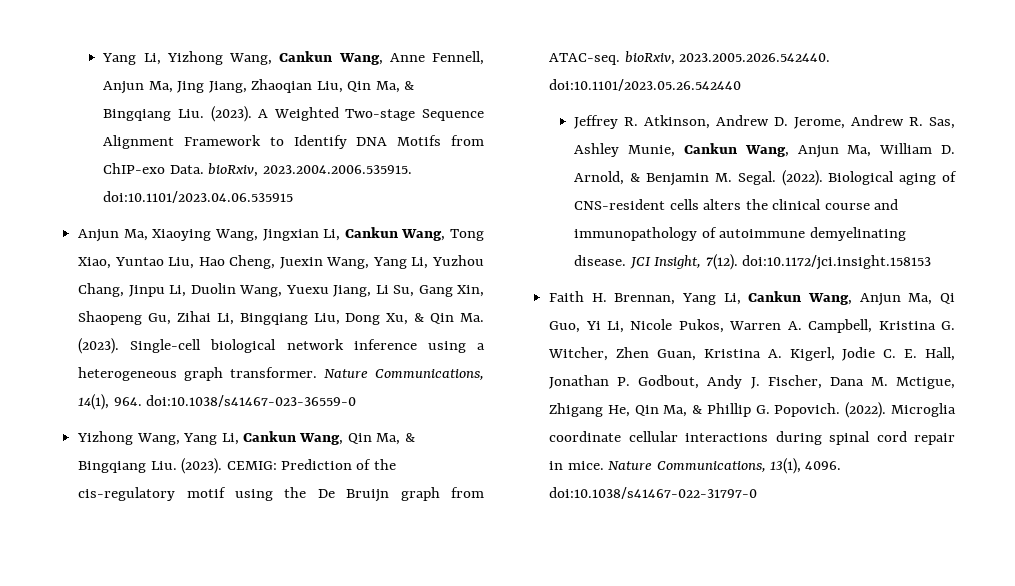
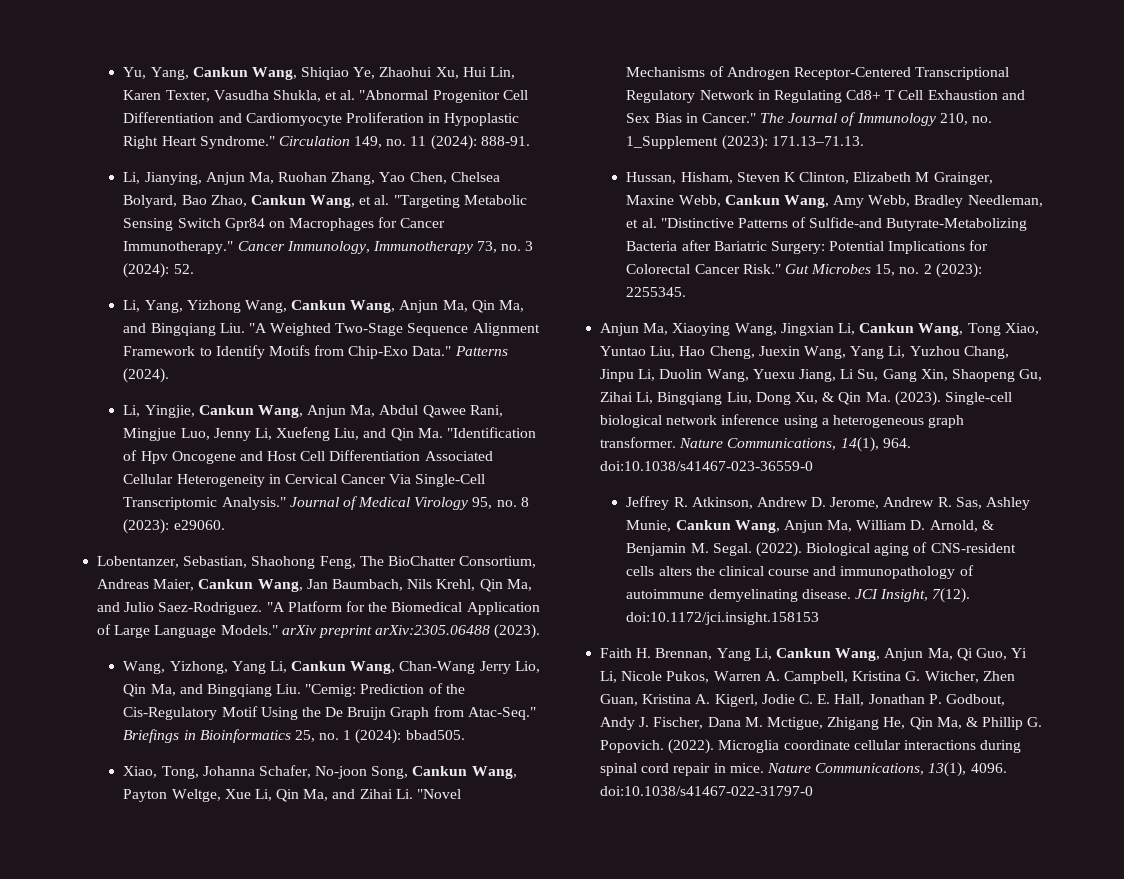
- Yang Li, Yizhong Wang, Cankun Wang, Anne Fennell, Anjun Ma, Jing Jiang, Zhaoqian Liu, Qin Ma, & Bingqiang Liu. (2023). A Weighted Two-stage Sequence Alignment Framework to Identify DNA Motifs from ChIP-exo Data. bioRxiv, 2023.2004.2006.535915. doi:10.1101/2023.04.06.535915
+ Yu, Yang, Cankun Wang, Shiqiao Ye, Zhaohui Xu, Hui Lin, Karen Texter, Vasudha Shukla, et al. "Abnormal Progenitor Cell Differentiation and Cardiomyocyte Proliferation in Hypoplastic Right Heart Syndrome." Circulation 149, no. 11 (2024): 888-91.
+ Li, Jianying, Anjun Ma, Ruohan Zhang, Yao Chen, Chelsea Bolyard, Bao Zhao, Cankun Wang, et al. "Targeting Metabolic Sensing Switch Gpr84 on Macrophages for Cancer Immunotherapy." Cancer Immunology, Immunotherapy 73, no. 3 (2024): 52.
+ Li, Yang, Yizhong Wang, Cankun Wang, Anjun Ma, Qin Ma, and Bingqiang Liu. "A Weighted Two-Stage Sequence Alignment Framework to Identify Motifs from Chip-Exo Data." Patterns (2024).
+ Li, Yingjie, Cankun Wang, Anjun Ma, Abdul Qawee Rani, Mingjue Luo, Jenny Li, Xuefeng Liu, and Qin Ma. "Identification of Hpv Oncogene and Host Cell Differentiation Associated Cellular Heterogeneity in Cervical Cancer Via Single-Cell Transcriptomic Analysis." Journal of Medical Virology 95, no. 8 (2023): e29060.
+ Lobentanzer, Sebastian, Shaohong Feng, The BioChatter Consortium, Andreas Maier, Cankun Wang, Jan Baumbach, Nils Krehl, Qin Ma, and Julio Saez-Rodriguez. "A Platform for the Biomedical Application of Large Language Models." arXiv preprint arXiv:2305.06488 (2023).
+ Wang, Yizhong, Yang Li, Cankun Wang, Chan-Wang Jerry Lio, Qin Ma, and Bingqiang Liu. "Cemig: Prediction of the Cis-Regulatory Motif Using the De Bruijn Graph from Atac-Seq." Briefings in Bioinformatics 25, no. 1 (2024): bbad505.
+ Xiao, Tong, Johanna Schafer, No-joon Song, Cankun Wang, Payton Weltge, Xue Li, Qin Ma, and Zihai Li. "Novel Mechanisms of Androgen Receptor-Centered Transcriptional Regulatory Network in Regulating Cd8+ T Cell Exhaustion and Sex Bias in Cancer." The Journal of Immunology 210, no. 1_Supplement (2023): 171.13–71.13.
+ Hussan, Hisham, Steven K Clinton, Elizabeth M Grainger, Maxine Webb, Cankun Wang, Amy Webb, Bradley Needleman, et al. "Distinctive Patterns of Sulfide-and Butyrate-Metabolizing Bacteria after Bariatric Surgery: Potential Implications for Colorectal Cancer Risk." Gut Microbes 15, no. 2 (2023): 2255345.
- Yizhong Wang, Yang Li, Cankun Wang, Qin Ma, & Bingqiang Liu. (2023). CEMIG: Prediction of the cis-regulatory motif using the De Bruijn graph from ATAC-seq. bioRxiv, 2023.2005.2026.542440. doi:10.1101/2023.05.26.542440

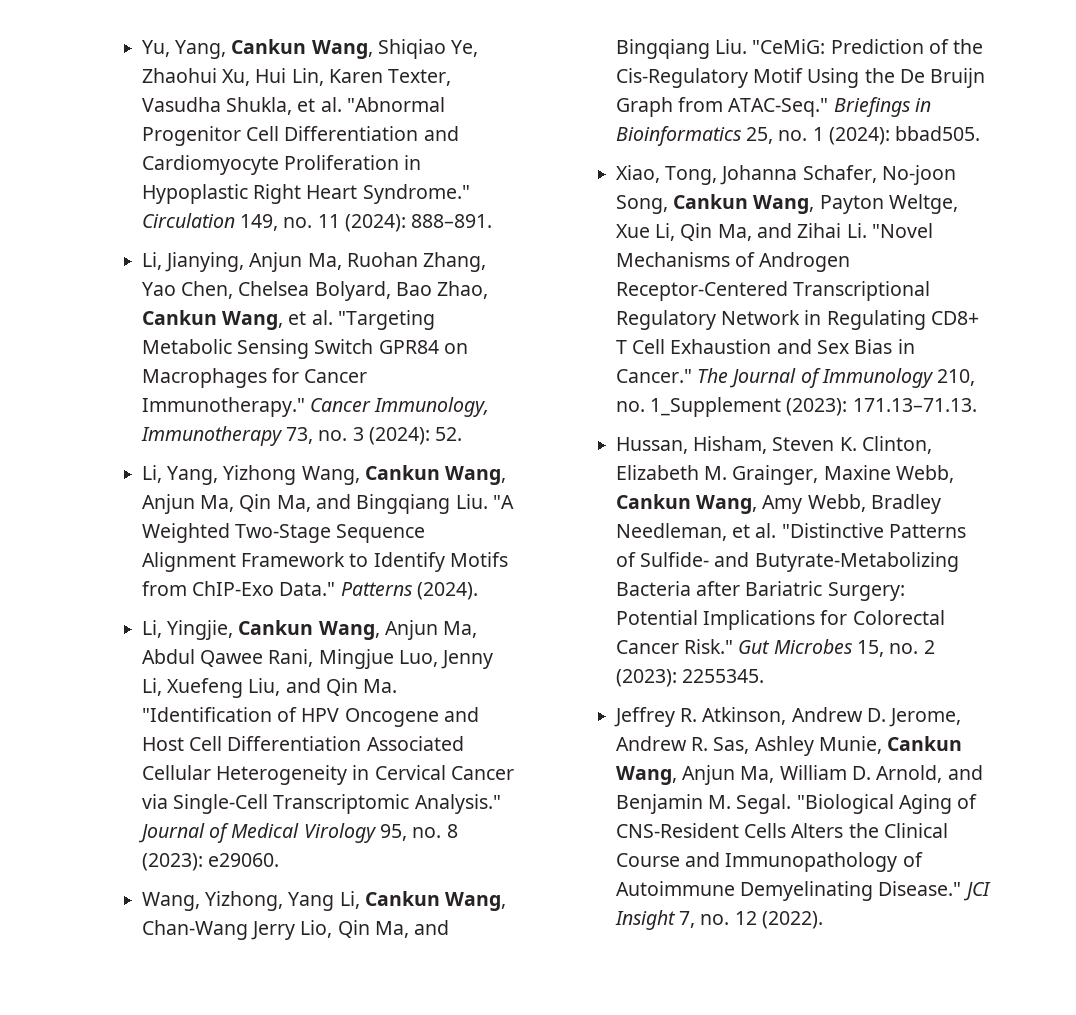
- Circulation 149, no. 11 (2024): 888-91.
+ Circulation 149, no. 11 (2024): 888–891.
- Li, Jianying, Anjun Ma, Ruohan Zhang, Yao Chen, Chelsea Bolyard, Bao Zhao, Cankun Wang, et al. "Targeting Metabolic Sensing Switch Gpr84 on Macrophages for Cancer Immunotherapy."
+ Li, Jianying, Anjun Ma, Ruohan Zhang, Yao Chen, Chelsea Bolyard, Bao Zhao, Cankun Wang, et al. "Targeting Metabolic Sensing Switch GPR84 on Macrophages for Cancer Immunotherapy."
- Li, Yang, Yizhong Wang, Cankun Wang, Anjun Ma, Qin Ma, and Bingqiang Liu. "A Weighted Two-Stage Sequence Alignment Framework to Identify Motifs from Chip-Exo Data."
+ Li, Yang, Yizhong Wang, Cankun Wang, Anjun Ma, Qin Ma, and Bingqiang Liu. "A Weighted Two-Stage Sequence Alignment Framework to Identify Motifs from ChIP-Exo Data."
- Li, Yingjie, Cankun Wang, Anjun Ma, Abdul Qawee Rani, Mingjue Luo, Jenny Li, Xuefeng Liu, and Qin Ma. "Identification of Hpv Oncogene and Host Cell Differentiation Associated Cellular Heterogeneity in Cervical Cancer Via Single-Cell Transcriptomic Analysis."
+ Li, Yingjie, Cankun Wang, Anjun Ma, Abdul Qawee Rani, Mingjue Luo, Jenny Li, Xuefeng Liu, and Qin Ma. "Identification of HPV Oncogene and Host Cell Differentiation Associated Cellular Heterogeneity in Cervical Cancer via Single-Cell Transcriptomic Analysis."
- Lobentanzer, Sebastian, Shaohong Feng, The BioChatter Consortium, Andreas Maier, Cankun Wang, Jan Baumbach, Nils Krehl, Qin Ma, and Julio Saez-Rodriguez. "A Platform for the Biomedical Application of Large Language Models." arXiv preprint arXiv:2305.06488 (2023).
- Wang, Yizhong, Yang Li, Cankun Wang, Chan-Wang Jerry Lio, Qin Ma, and Bingqiang Liu. "Cemig: Prediction of the Cis-Regulatory Motif Using the De Bruijn Graph from Atac-Seq."
+ Wang, Yizhong, Yang Li, Cankun Wang, Chan-Wang Jerry Lio, Qin Ma, and Bingqiang Liu. "CeMiG: Prediction of the Cis-Regulatory Motif Using the De Bruijn Graph from ATAC-Seq."
- Xiao, Tong, Johanna Schafer, No-joon Song, Cankun Wang, Payton Weltge, Xue Li, Qin Ma, and Zihai Li. "Novel Mechanisms of Androgen Receptor-Centered Transcriptional Regulatory Network in Regulating Cd8+ T Cell Exhaustion and Sex Bias in Cancer."
+ Xiao, Tong, Johanna Schafer, No-joon Song, Cankun Wang, Payton Weltge, Xue Li, Qin Ma, and Zihai Li. "Novel Mechanisms of Androgen Receptor-Centered Transcriptional Regulatory Network in Regulating CD8+ T Cell Exhaustion and Sex Bias in Cancer."
- Hussan, Hisham, Steven K Clinton, Elizabeth M Grainger, Maxine Webb, Cankun Wang, Amy Webb, Bradley Needleman, et al. "Distinctive Patterns of Sulfide-and Butyrate-Metabolizing Bacteria after Bariatric Surgery: Potential Implications for Colorectal Cancer Risk."
+ Hussan, Hisham, Steven K. Clinton, Elizabeth M. Grainger, Maxine Webb, Cankun Wang, Amy Webb, Bradley Needleman, et al. "Distinctive Patterns of Sulfide- and Butyrate-Metabolizing Bacteria after Bariatric Surgery: Potential Implications for Colorectal Cancer Risk."
- Anjun Ma, Xiaoying Wang, Jingxian Li, Cankun Wang, Tong Xiao, Yuntao Liu, Hao Cheng, Juexin Wang, Yang Li, Yuzhou Chang, Jinpu Li, Duolin Wang, Yuexu Jiang, Li Su, Gang Xin, Shaopeng Gu, Zihai Li, Bingqiang Liu, Dong Xu, & Qin Ma. (2023). Single-cell biological network inference using a heterogeneous graph transformer. Nature Communications, 14(1), 964. doi:10.1038/s41467-023-36559-0
- Jeffrey R. Atkinson, Andrew D. Jerome, Andrew R. Sas, Ashley Munie, Cankun Wang, Anjun Ma, William D. Arnold, & Benjamin M. Segal.
+ Jeffrey R. Atkinson, Andrew D. Jerome, Andrew R. Sas, Ashley Munie, Cankun Wang, Anjun Ma, William D. Arnold, and Benjamin M. Segal.
- (2022). Biological aging of CNS-resident cells alters the clinical course and immunopathology of autoimmune demyelinating disease. JCI Insight, 7(12). doi:10.1172/jci.insight.158153
- Faith H. Brennan, Yang Li, Cankun Wang, Anjun Ma, Qi Guo, Yi Li, Nicole Pukos, Warren A. Campbell, Kristina G. Witcher, Zhen Guan, Kristina A. Kigerl, Jodie C. E. Hall, Jonathan P. Godbout, Andy J. Fischer, Dana M. Mctigue, Zhigang He, Qin Ma, & Phillip G. Popovich. (2022). Microglia coordinate cellular interactions during spinal cord repair in mice. Nature Communications, 13(1), 4096. doi:10.1038/s41467-022-31797-0
+ "Biological Aging of CNS-Resident Cells Alters the Clinical Course and Immunopathology of Autoimmune Demyelinating Disease." JCI Insight 7, no. 12 (2022).

